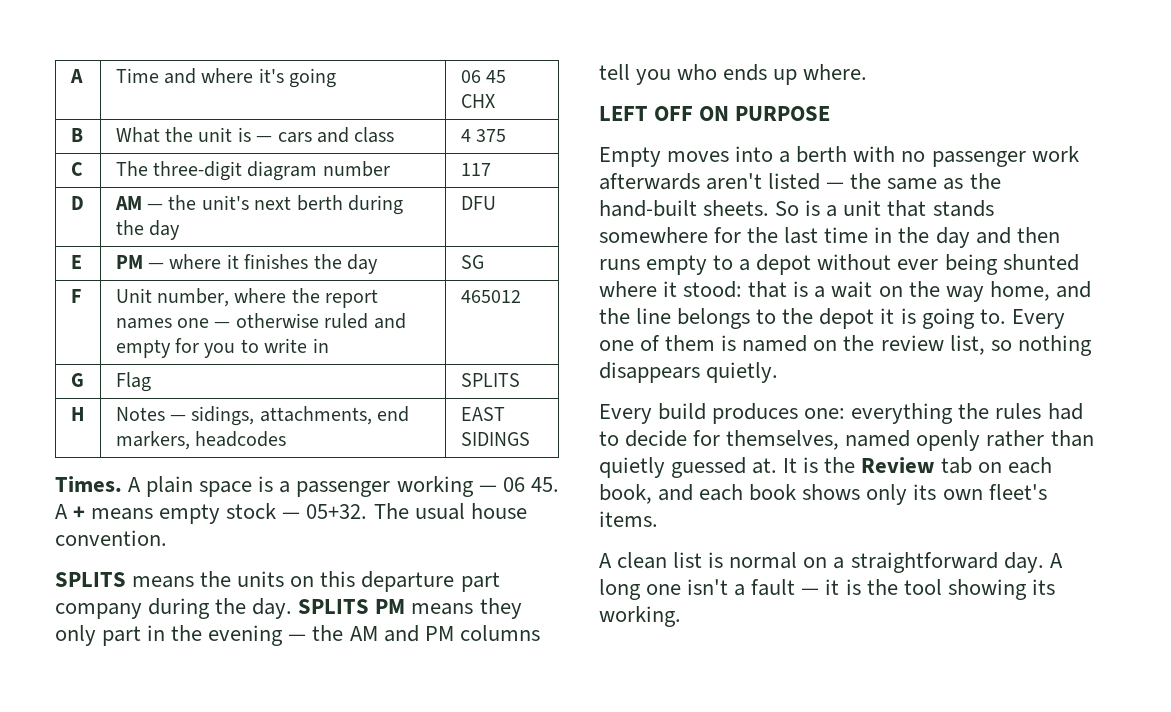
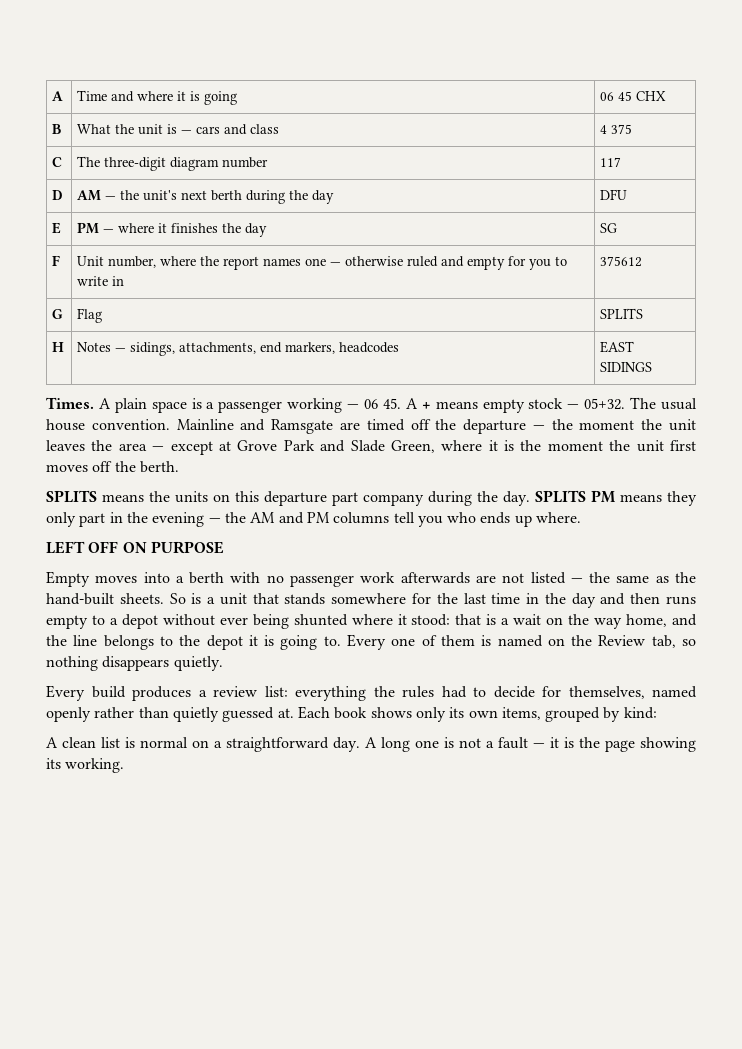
- A | Time and where it's going | 06 45 CHX
+ A | Time and where it is going | 06 45 CHX
- F | Unit number, where the report names one — otherwise ruled and empty for you to write in | 465012
+ F | Unit number, where the report names one — otherwise ruled and empty for you to write in | 375612
+ Mainline and Ramsgate are timed off the departure — the moment the unit leaves the area — except at Grove Park and Slade Green, where it is the moment the unit first moves off the berth.
- Empty moves into a berth with no passenger work afterwards aren't listed — the same as the hand-built sheets.
+ Empty moves into a berth with no passenger work afterwards are not listed — the same as the hand-built sheets.
- Every one of them is named on the review list, so nothing disappears quietly.
+ Every one of them is named on the Review tab, so nothing disappears quietly.
- Every build produces one: everything the rules had to decide for themselves, named openly rather than quietly guessed at.
+ Every build produces a review list: everything the rules had to decide for themselves, named openly rather than quietly guessed at.
- It is the Review tab on each book, and each book shows only its own fleet's items.
+ Each book shows only its own items, grouped by kind:
- A long one isn't a fault — it is the tool showing its working.
+ A long one is not a fault — it is the page showing its working.

